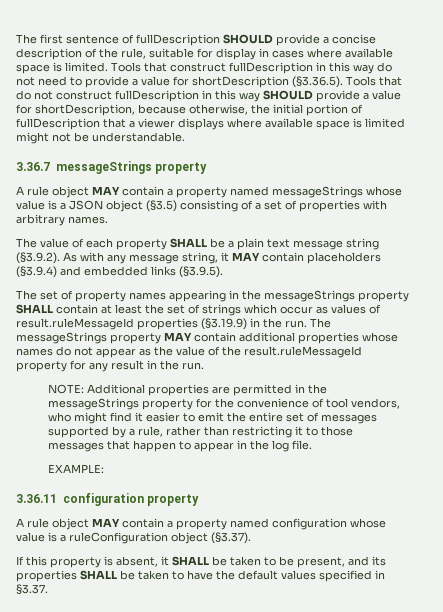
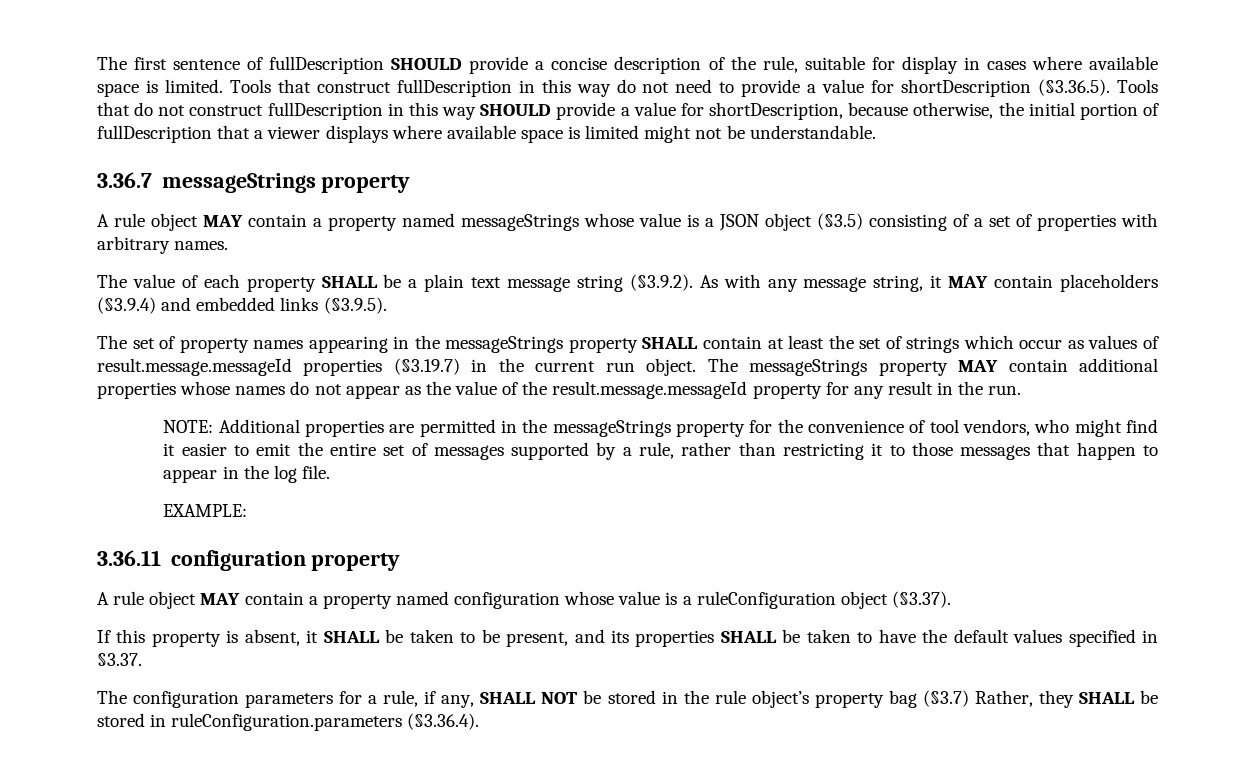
- The set of property names appearing in the messageStrings property SHALL contain at least the set of strings which occur as values of result.ruleMessageId properties (§3.19.9) in the run.
+ The set of property names appearing in the messageStrings property SHALL contain at least the set of strings which occur as values of result.message.messageId properties (§3.19.7) in the current run object.
- The messageStrings property MAY contain additional properties whose names do not appear as the value of the result.ruleMessageId property for any result in the run.
+ The messageStrings property MAY contain additional properties whose names do not appear as the value of the result.message.messageId property for any result in the run.
+ The configuration parameters for a rule, if any, SHALL NOT be stored in the rule object’s property bag (§3.7) Rather, they SHALL be stored in ruleConfiguration.parameters (§3.36.4).

